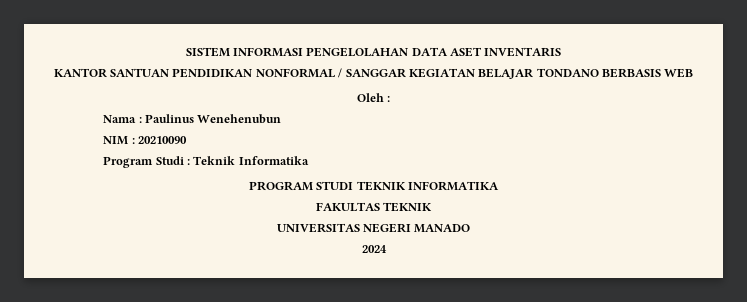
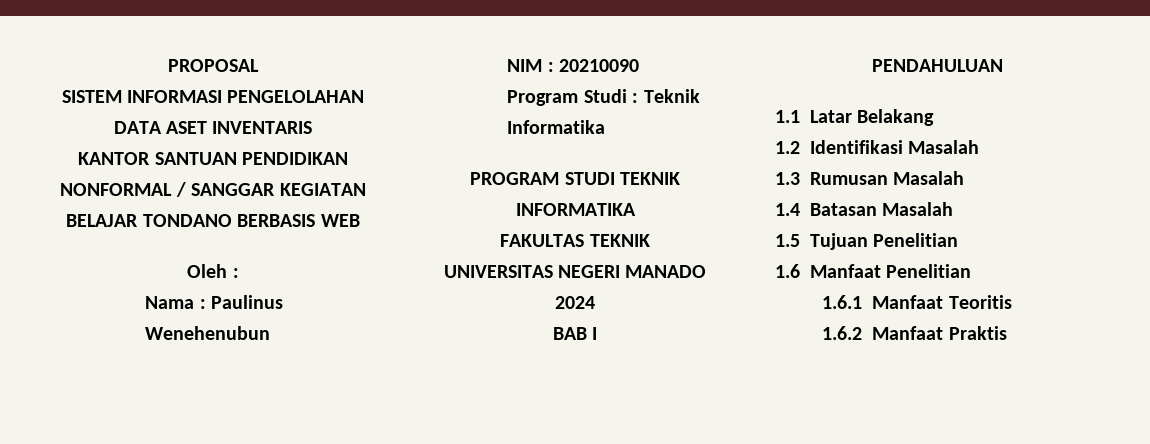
+ PROPOSAL
+ BAB I
+ PENDAHULUAN
+ 1.1 Latar Belakang
+ 1.2 Identifikasi Masalah
+ 1.3 Rumusan Masalah
+ 1.4 Batasan Masalah
+ 1.5 Tujuan Penelitian
+ 1.6 Manfaat Penelitian
+ 1.6.1 Manfaat Teoritis
+ 1.6.2 Manfaat Praktis

